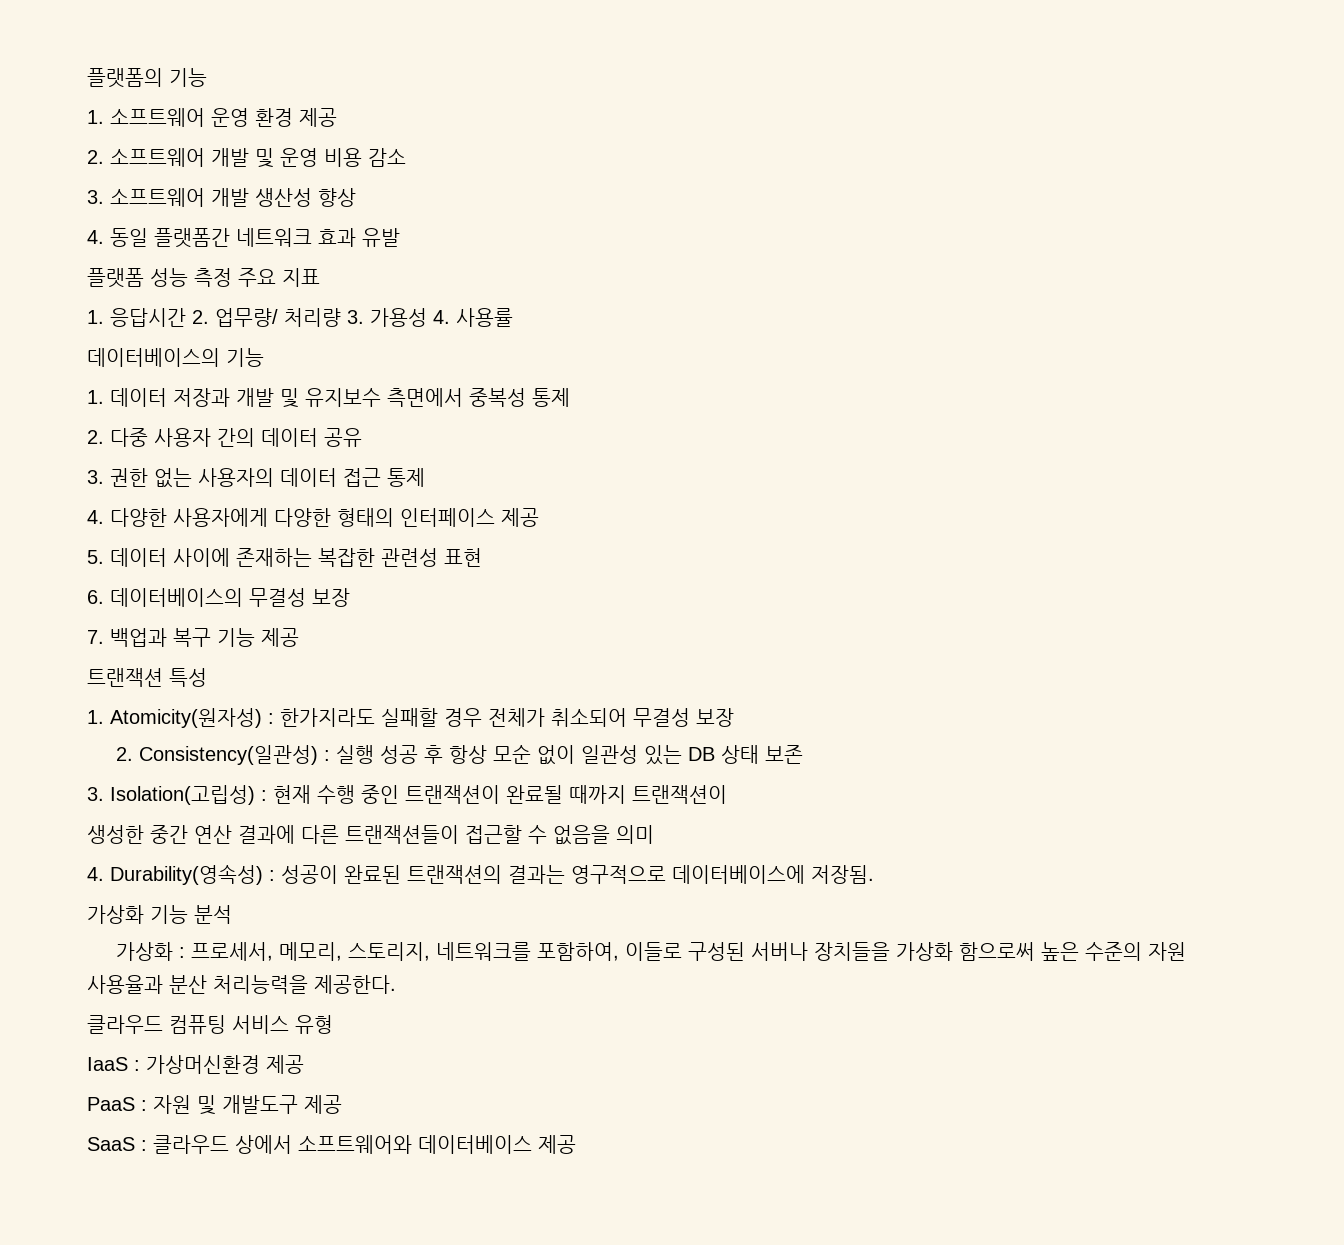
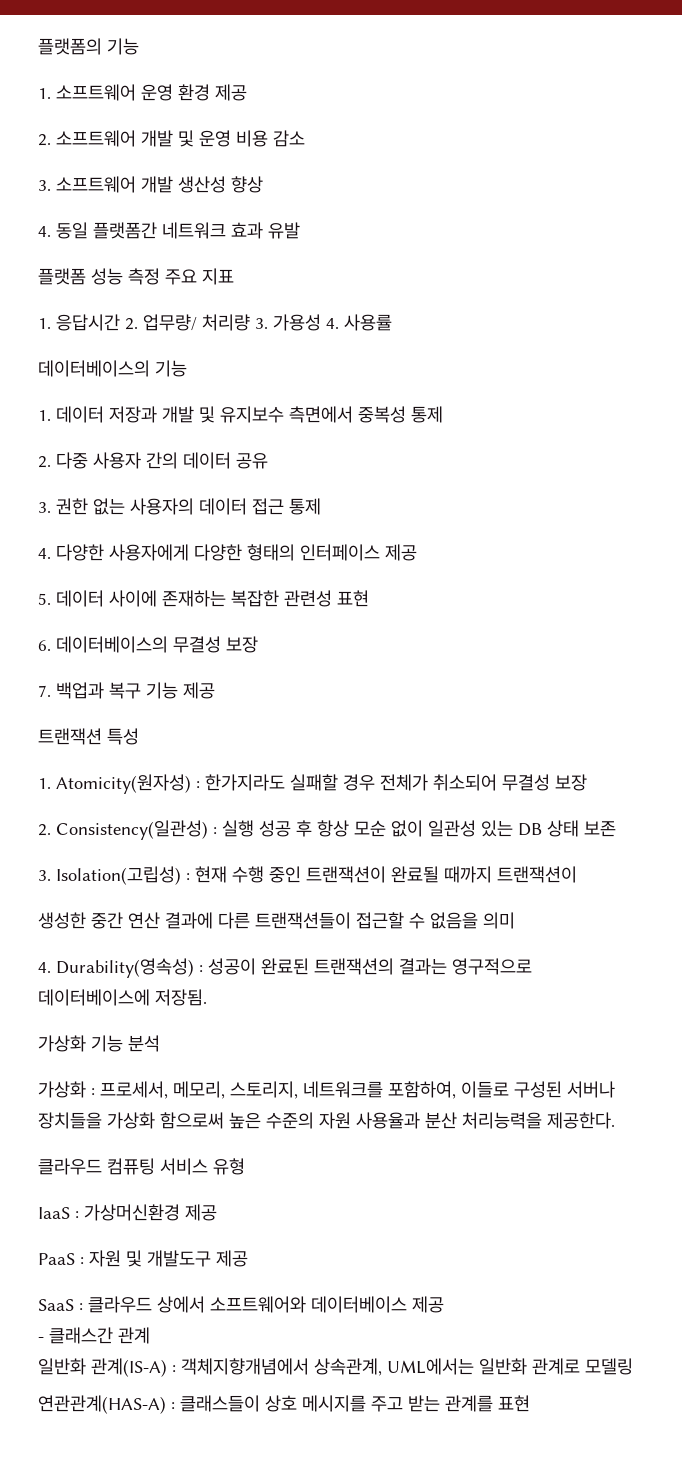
+ - 클래스간 관계
+ 일반화 관계(IS-A) : 객체지향개념에서 상속관계, UML에서는 일반화 관계로 모델링
+ 연관관계(HAS-A) : 클래스들이 상호 메시지를 주고 받는 관계를 표현

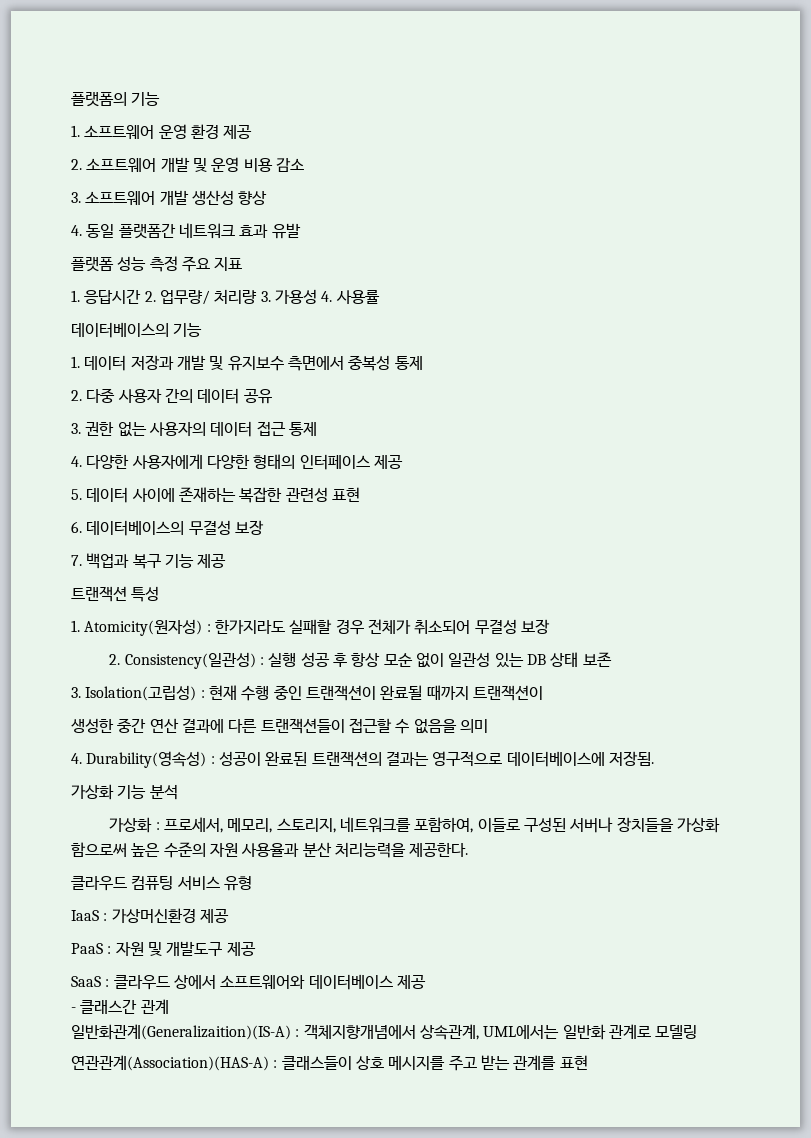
- 일반화 관계(IS-A) : 객체지향개념에서 상속관계, UML에서는 일반화 관계로 모델링
+ 일반화관계(Generalizaition)(IS-A) : 객체지향개념에서 상속관계, UML에서는 일반화 관계로 모델링
- 연관관계(HAS-A) : 클래스들이 상호 메시지를 주고 받는 관계를 표현
+ 연관관계(Association)(HAS-A) : 클래스들이 상호 메시지를 주고 받는 관계를 표현

